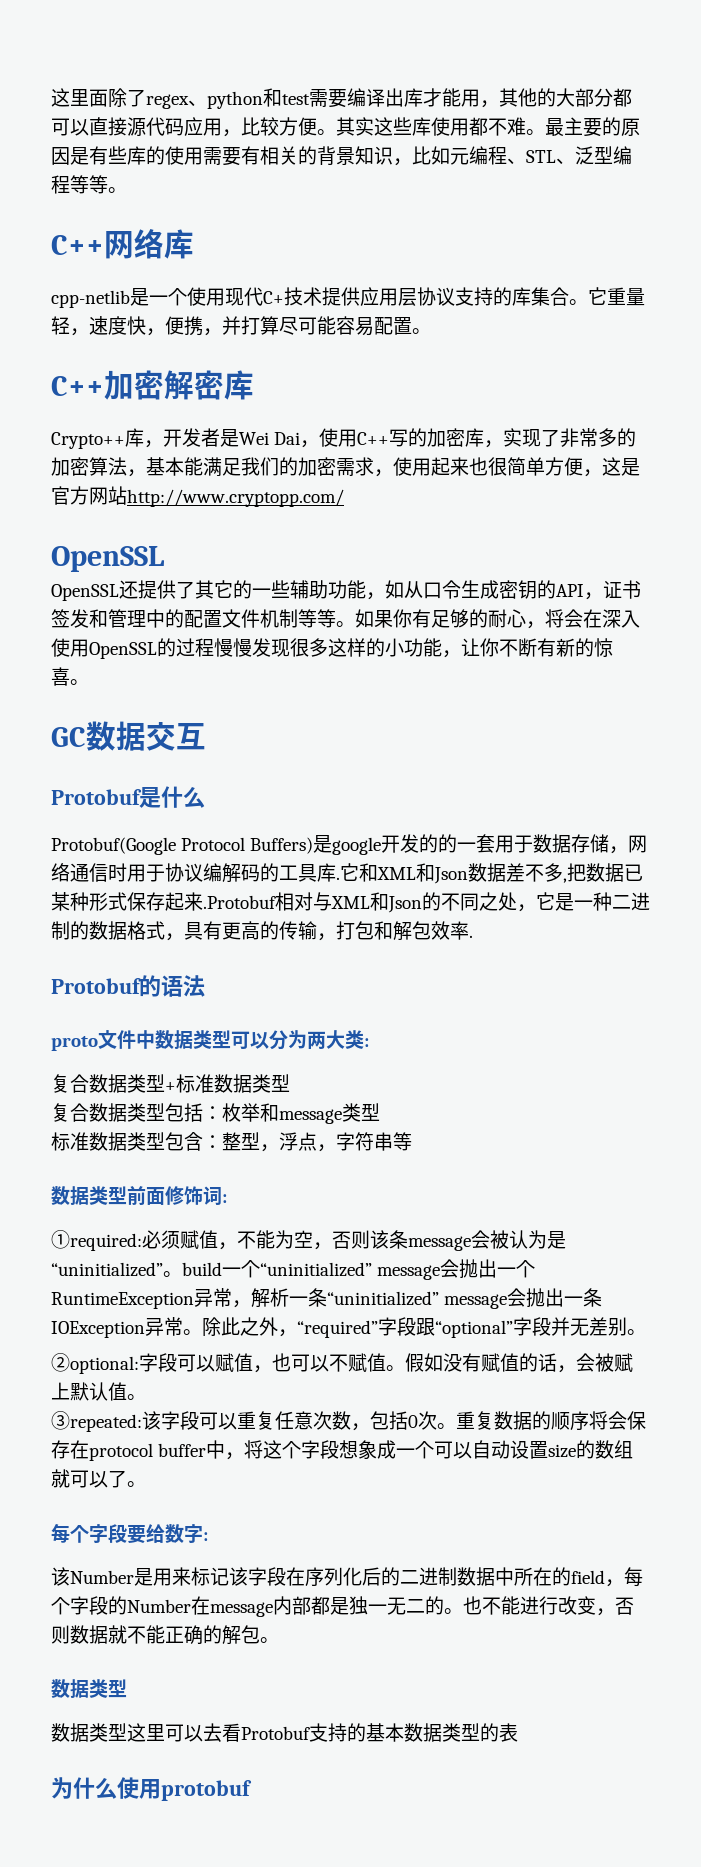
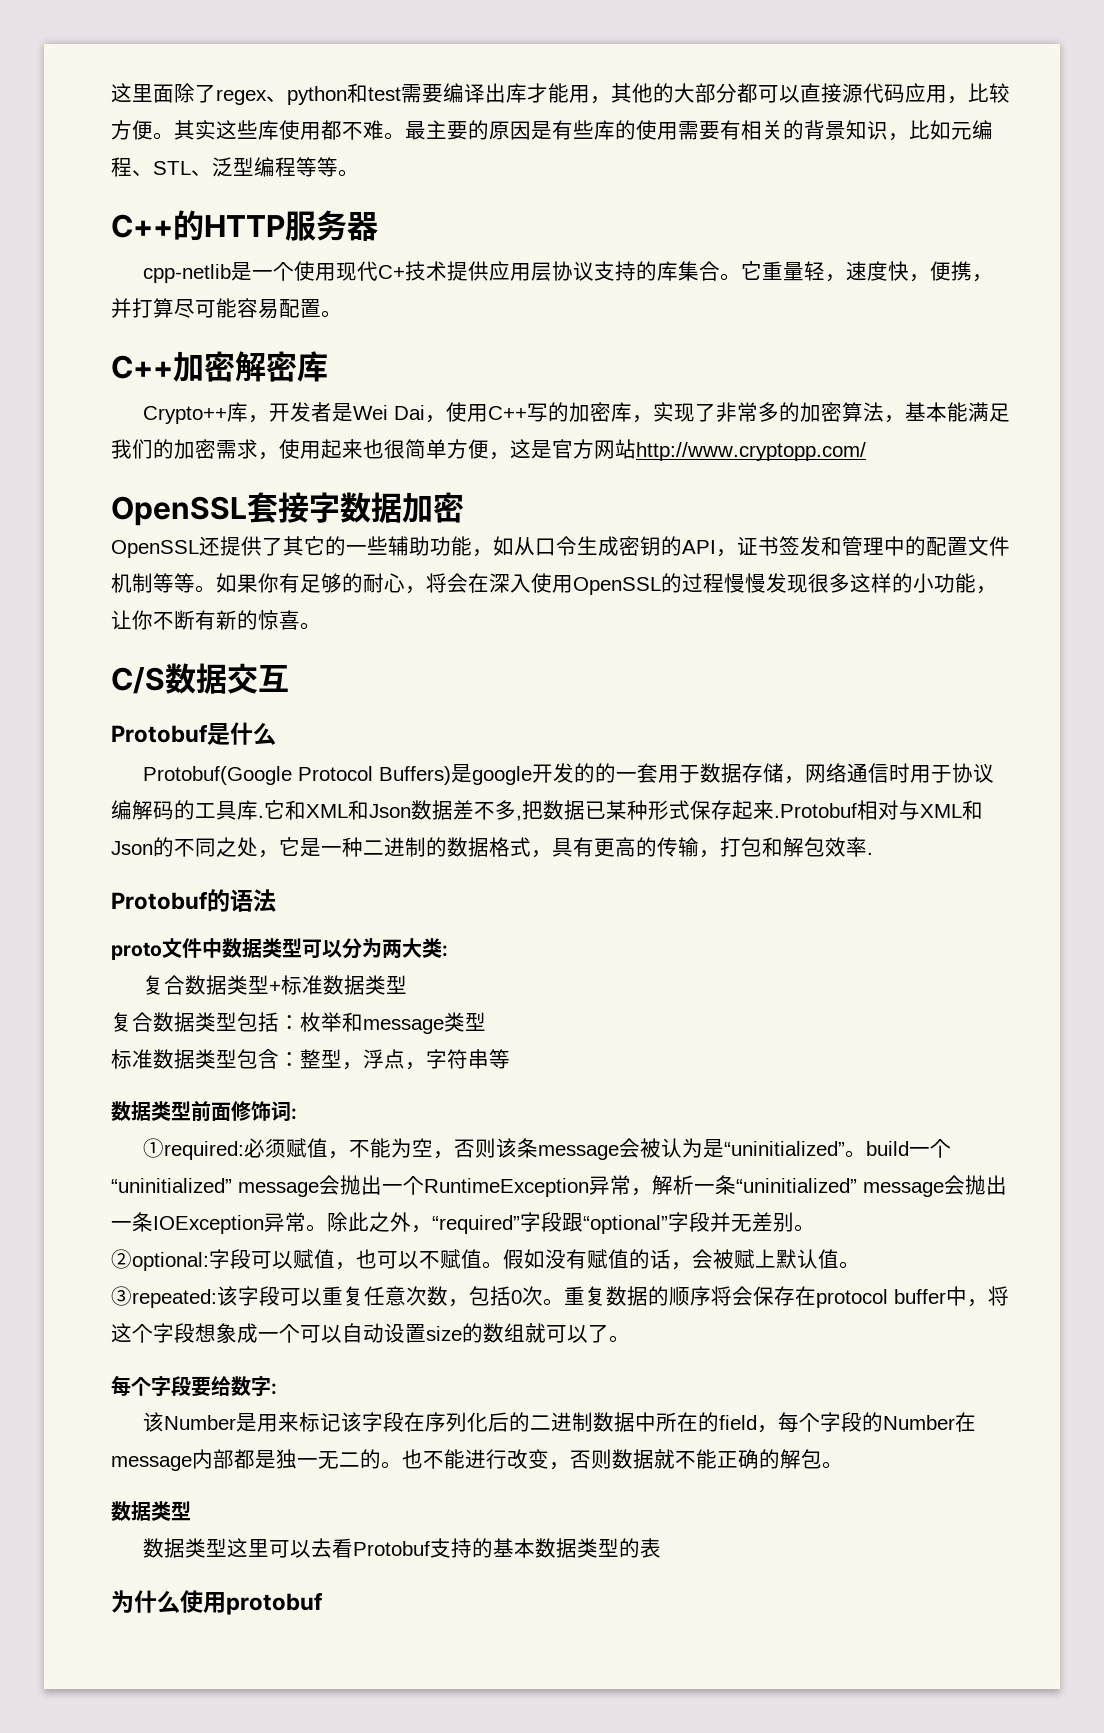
- C++网络库
+ C++的HTTP服务器
  Crypto++库，开发者是Wei Dai，使用C++写的加密库，实现了非常多的加密算法，基本能满足我们的加密需求，使用起来也很简单方便，这是官方网站http://www.cryptopp.com/
- OpenSSL
+ OpenSSL套接字数据加密
- GC数据交互
+ C/S数据交互

